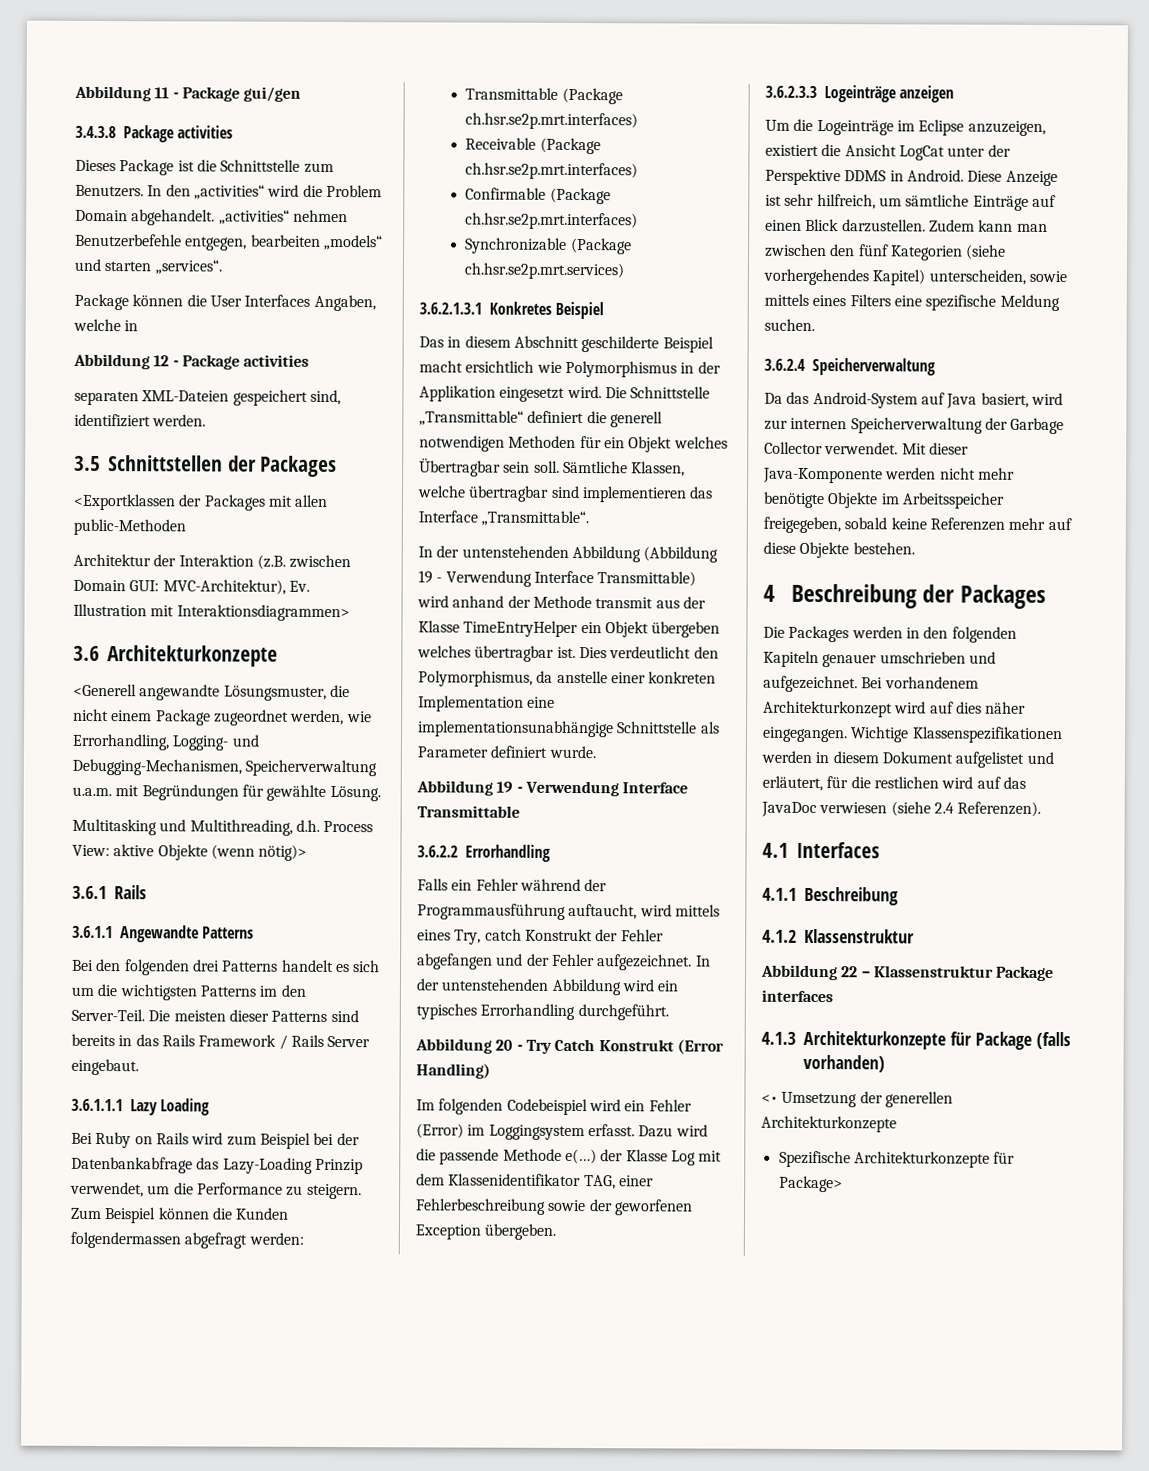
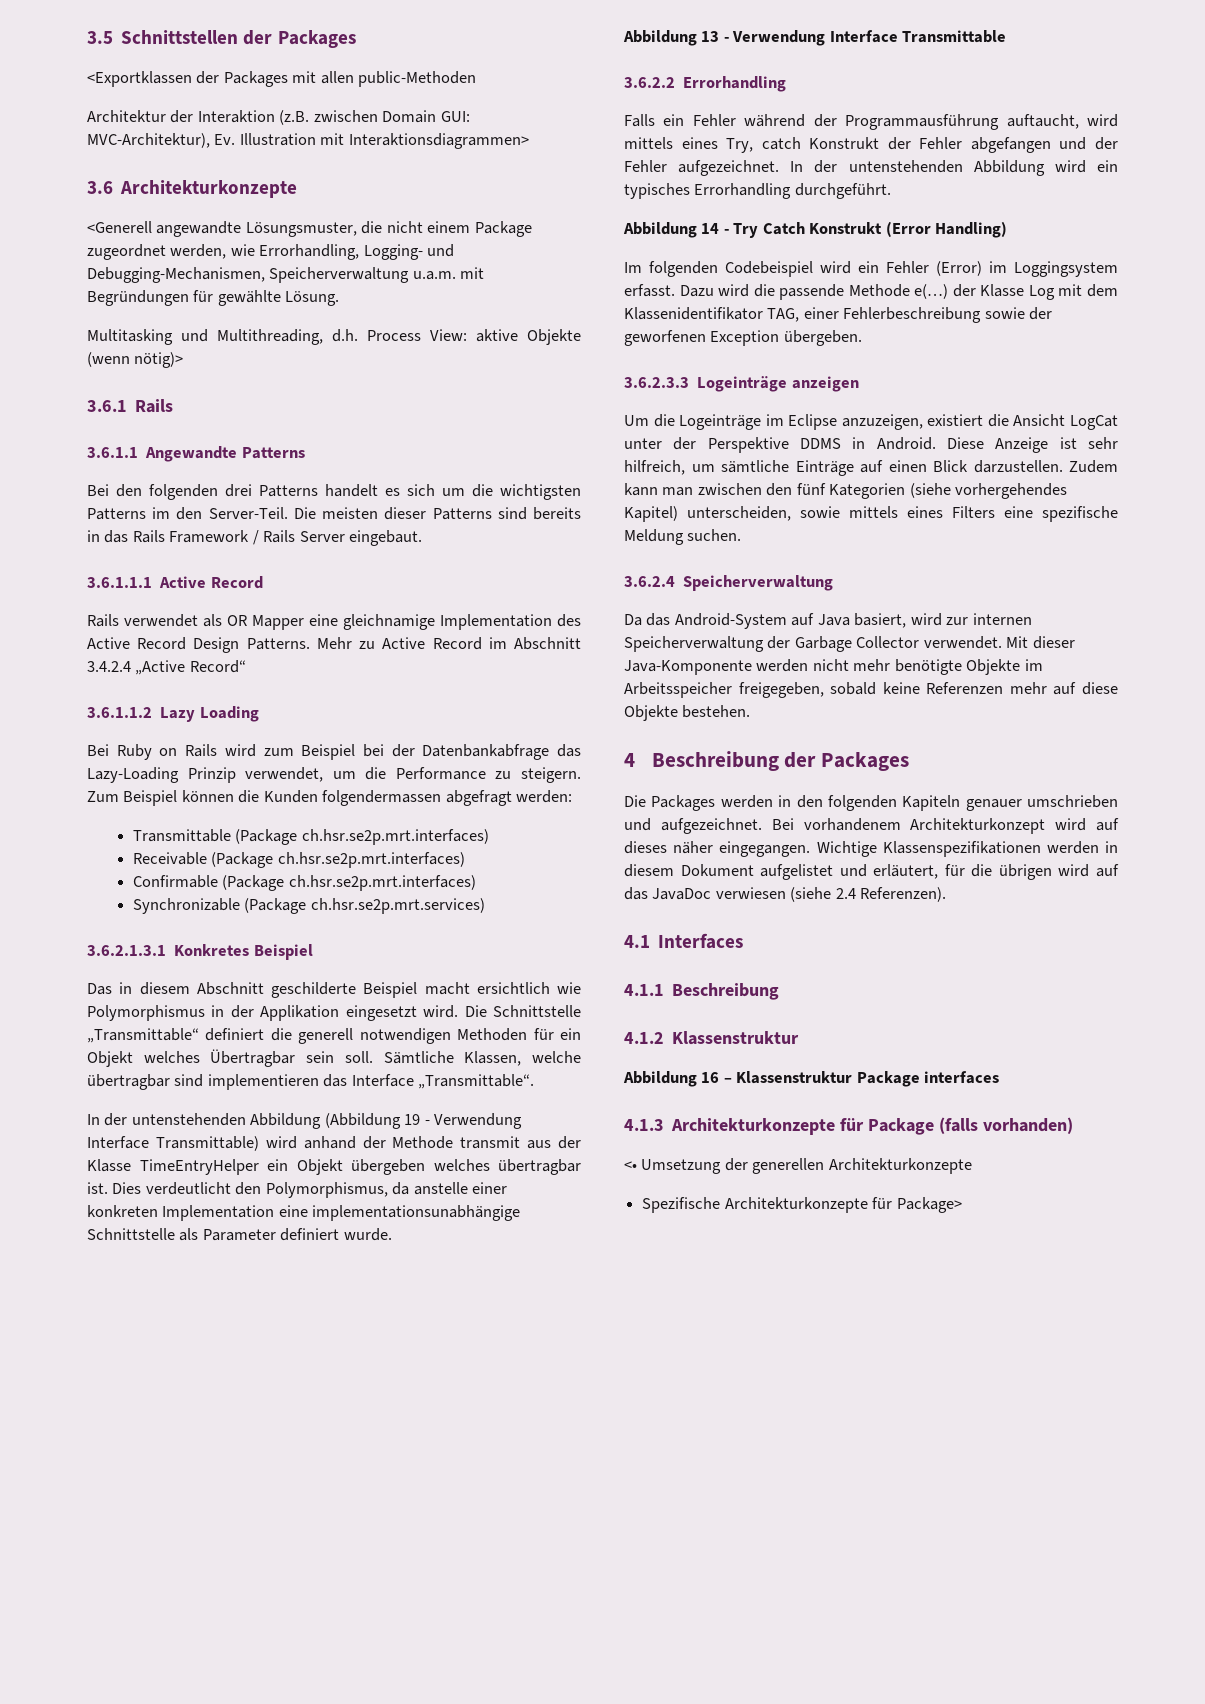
- Abbildung 11 - Package gui/gen
- 3.4.3.8 Package activities
- Dieses Package ist die Schnittstelle zum Benutzers. In den „activities“ wird die Problem Domain abgehandelt. „activities“ nehmen Benutzerbefehle entgegen, bearbeiten „models“ und starten „services“.
- Package können die User Interfaces Angaben, welche in
- Abbildung 12 - Package activities
- separaten XML-Dateien gespeichert sind, identifiziert werden.
- 3.6.1.1.1 Lazy Loading
+ 3.6.1.1.1 Active Record
+ Rails verwendet als OR Mapper eine gleichnamige Implementation des Active Record Design Patterns. Mehr zu Active Record im Abschnitt 3.4.2.4 „Active Record“
+ 3.6.1.1.2 Lazy Loading
- Abbildung 19 - Verwendung Interface Transmittable
+ Abbildung 13 - Verwendung Interface Transmittable
- Abbildung 20 - Try Catch Konstrukt (Error Handling)
+ Abbildung 14 - Try Catch Konstrukt (Error Handling)
- Bei vorhandenem Architekturkonzept wird auf dies näher eingegangen.
+ Bei vorhandenem Architekturkonzept wird auf dieses näher eingegangen.
- Wichtige Klassenspezifikationen werden in diesem Dokument aufgelistet und erläutert, für die restlichen wird auf das JavaDoc verwiesen (siehe 2.4 Referenzen).
+ Wichtige Klassenspezifikationen werden in diesem Dokument aufgelistet und erläutert, für die übrigen wird auf das JavaDoc verwiesen (siehe 2.4 Referenzen).
- Abbildung 22 – Klassenstruktur Package interfaces
+ Abbildung 16 – Klassenstruktur Package interfaces

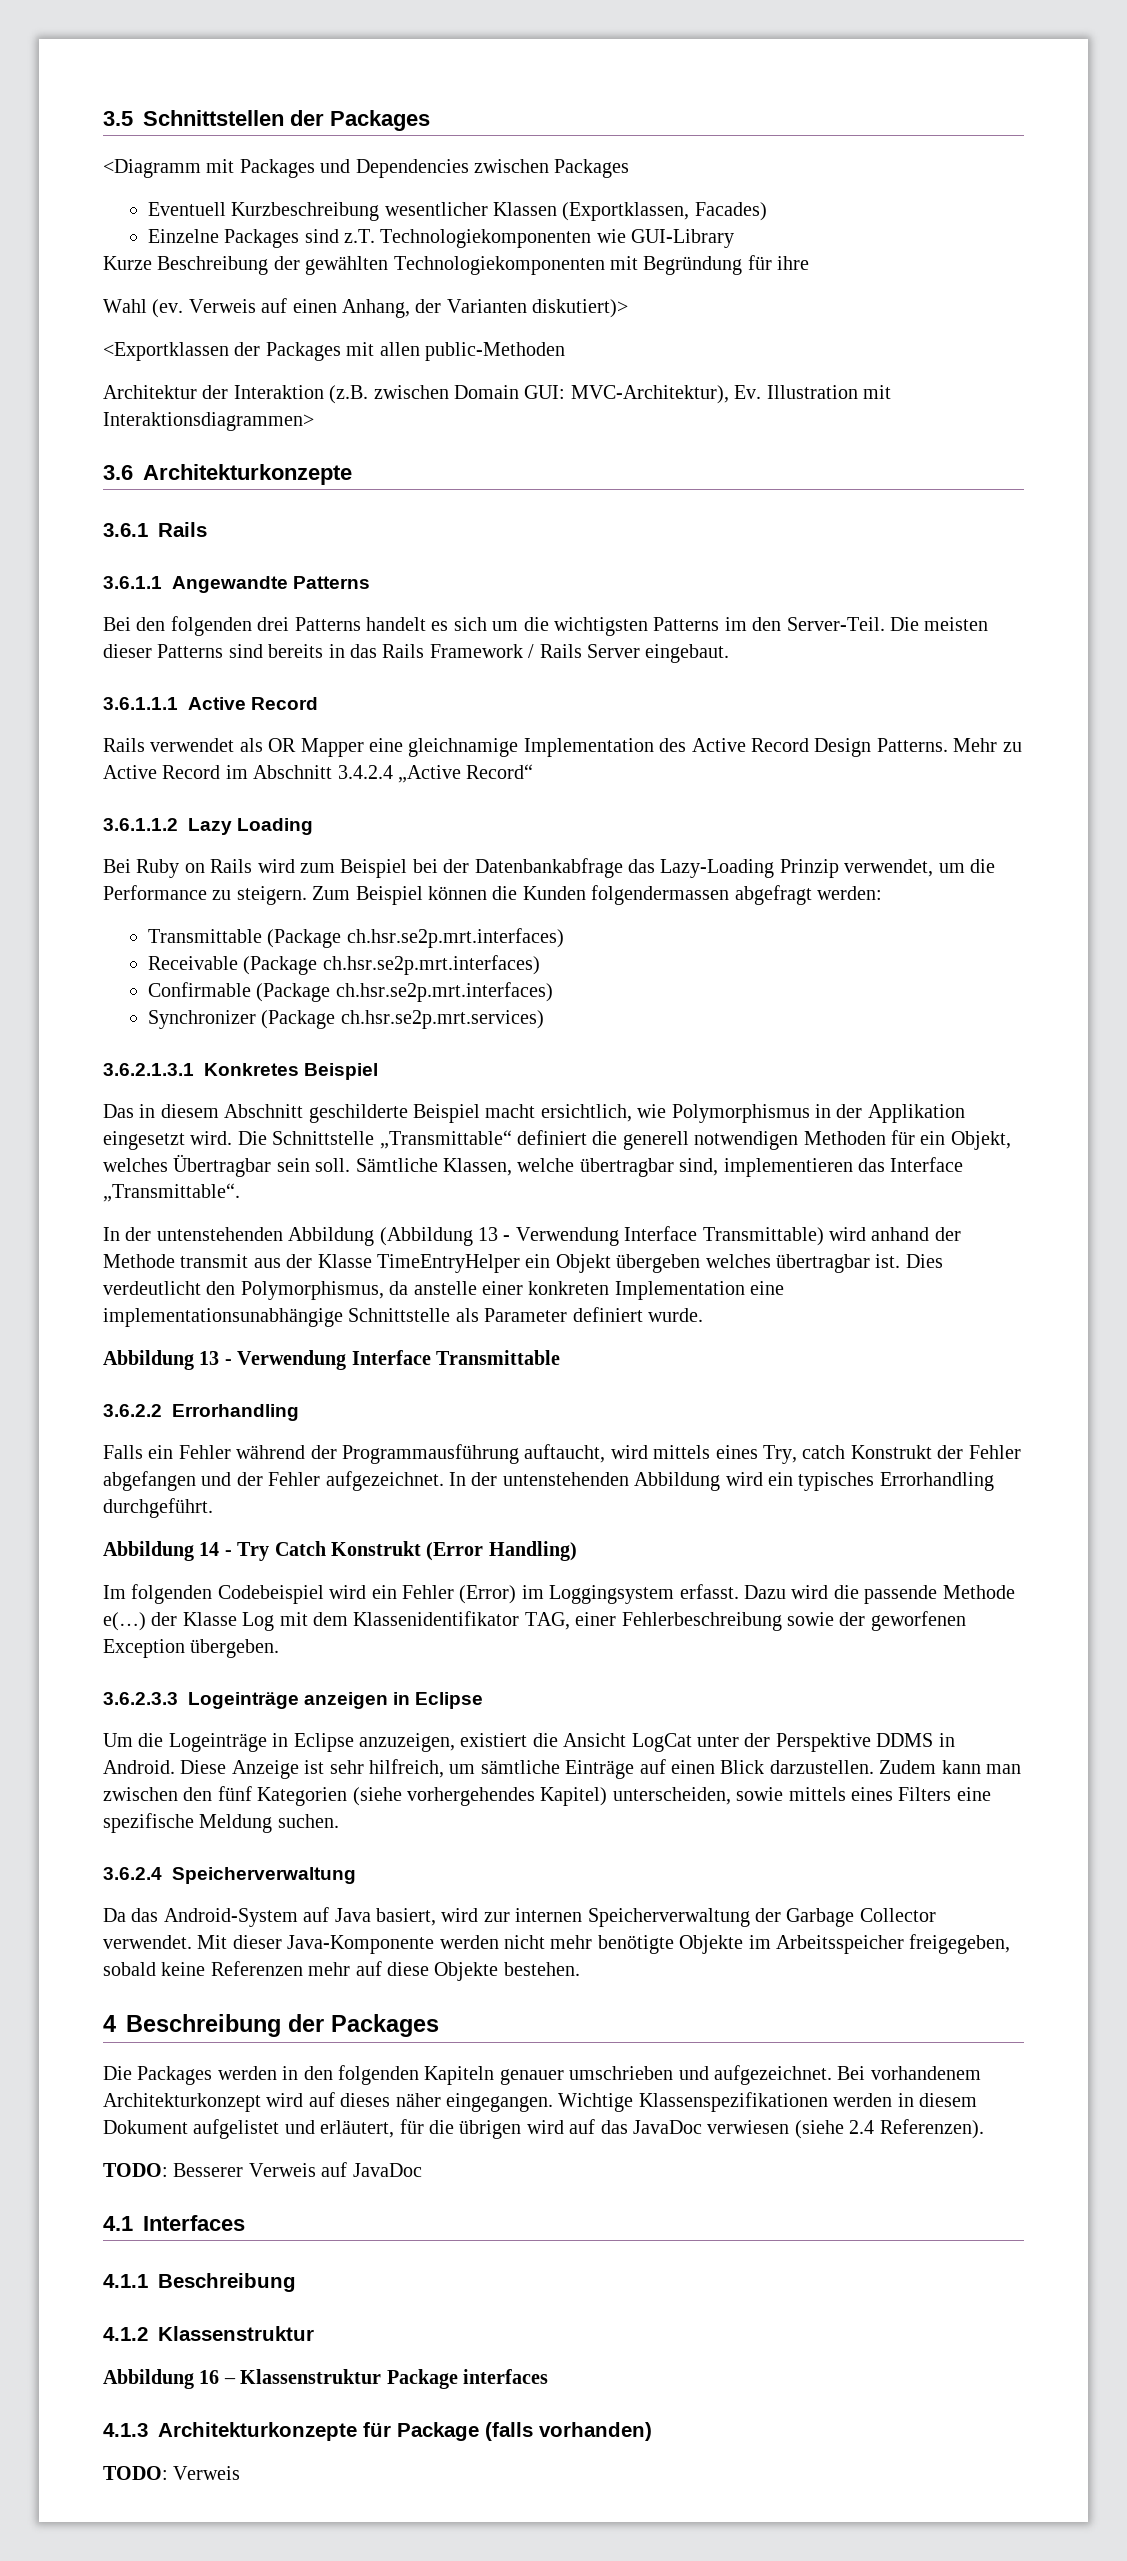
+ <Diagramm mit Packages und Dependencies zwischen Packages
+ Eventuell Kurzbeschreibung wesentlicher Klassen (Exportklassen, Facades)
+ Einzelne Packages sind z.T. Technologiekomponenten wie GUI-Library
+ Kurze Beschreibung der gewählten Technologiekomponenten mit Begründung für ihre
+ Wahl (ev. Verweis auf einen Anhang, der Varianten diskutiert)>
- <Generell angewandte Lösungsmuster, die nicht einem Package zugeordnet werden, wie Errorhandling, Logging- und Debugging-Mechanismen, Speicherverwaltung u.a.m. mit Begründungen für gewählte Lösung.
- Multitasking und Multithreading, d.h. Process View: aktive Objekte (wenn nötig)>
- Synchronizable (Package ch.hsr.se2p.mrt.services)
+ Synchronizer (Package ch.hsr.se2p.mrt.services)
- Das in diesem Abschnitt geschilderte Beispiel macht ersichtlich wie Polymorphismus in der Applikation eingesetzt wird.
+ Das in diesem Abschnitt geschilderte Beispiel macht ersichtlich, wie Polymorphismus in der Applikation eingesetzt wird.
- Die Schnittstelle „Transmittable“ definiert die generell notwendigen Methoden für ein Objekt welches Übertragbar sein soll.
+ Die Schnittstelle „Transmittable“ definiert die generell notwendigen Methoden für ein Objekt, welches Übertragbar sein soll.
- Sämtliche Klassen, welche übertragbar sind implementieren das Interface „Transmittable“.
+ Sämtliche Klassen, welche übertragbar sind, implementieren das Interface „Transmittable“.
- In der untenstehenden Abbildung (Abbildung 19 - Verwendung Interface Transmittable) wird anhand der Methode transmit aus der Klasse TimeEntryHelper ein Objekt übergeben welches übertragbar ist.
+ In der untenstehenden Abbildung (Abbildung 13 - Verwendung Interface Transmittable) wird anhand der Methode transmit aus der Klasse TimeEntryHelper ein Objekt übergeben welches übertragbar ist.
- 3.6.2.3.3 Logeinträge anzeigen
+ 3.6.2.3.3 Logeinträge anzeigen in Eclipse
- Um die Logeinträge im Eclipse anzuzeigen, existiert die Ansicht LogCat unter der Perspektive DDMS in Android.
+ Um die Logeinträge in Eclipse anzuzeigen, existiert die Ansicht LogCat unter der Perspektive DDMS in Android.
+ TODO: Besserer Verweis auf JavaDoc
- <• Umsetzung der generellen Architekturkonzepte
- Spezifische Architekturkonzepte für Package>
+ TODO: Verweis

